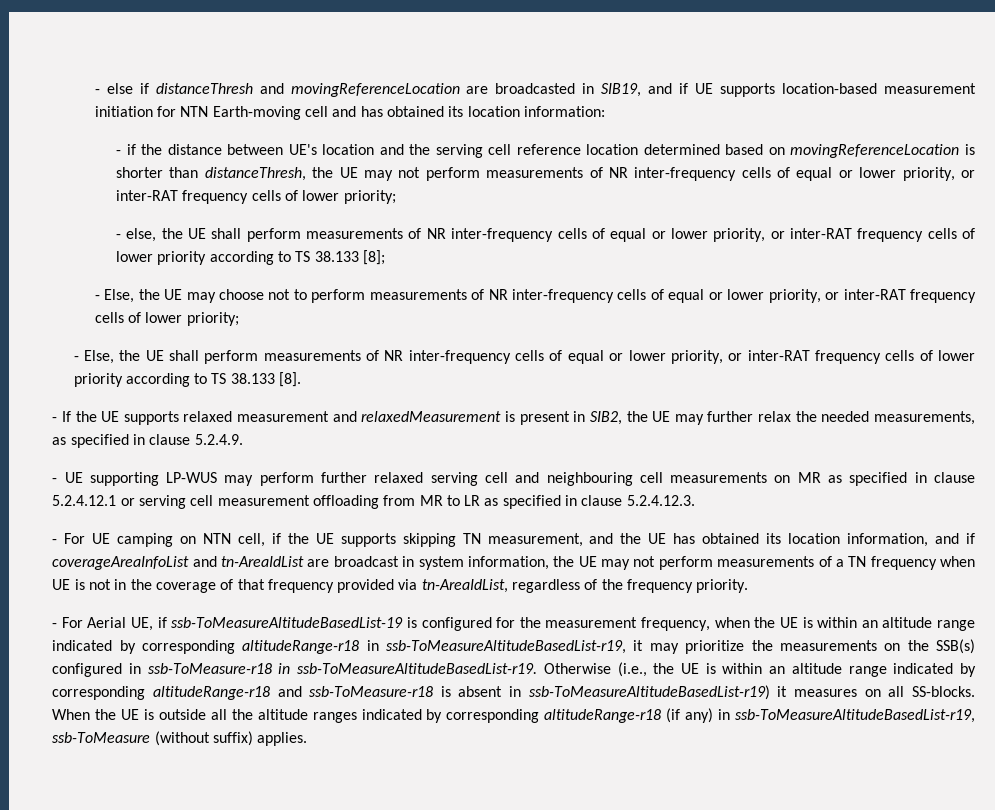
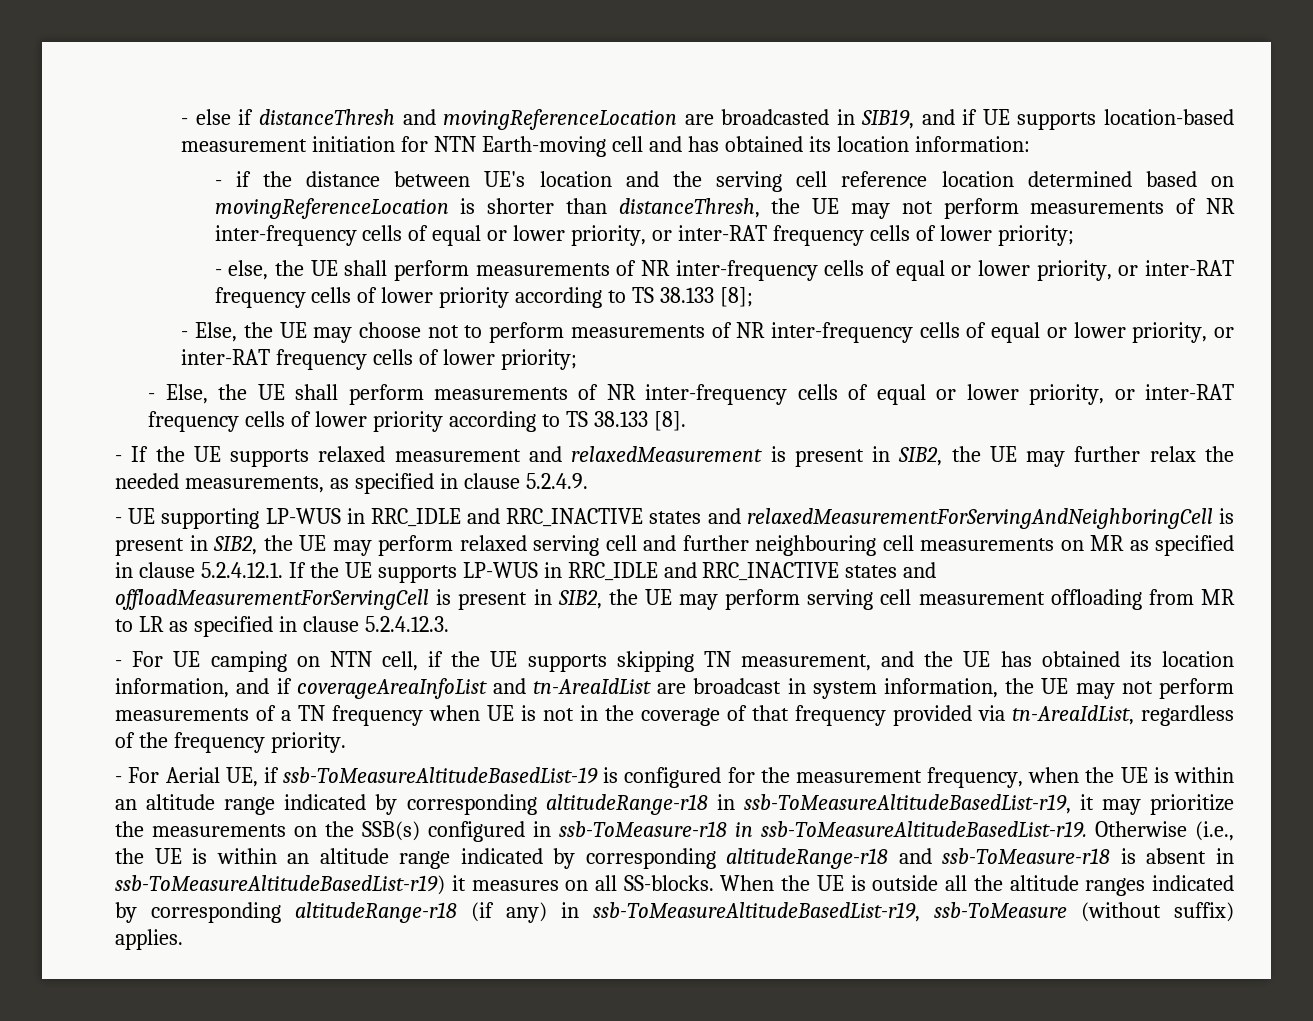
- - UE supporting LP-WUS may perform further relaxed serving cell and neighbouring cell measurements on MR as specified in clause 5.2.4.12.1 or serving cell measurement offloading from MR to LR as specified in clause 5.2.4.12.3.
+ - UE supporting LP-WUS in RRC_IDLE and RRC_INACTIVE states and relaxedMeasurementForServingAndNeighboringCell is present in SIB2, the UE may perform relaxed serving cell and further neighbouring cell measurements on MR as specified in clause 5.2.4.12.1. If the UE supports LP-WUS in RRC_IDLE and RRC_INACTIVE states and offloadMeasurementForServingCell is present in SIB2, the UE may perform serving cell measurement offloading from MR to LR as specified in clause 5.2.4.12.3.

